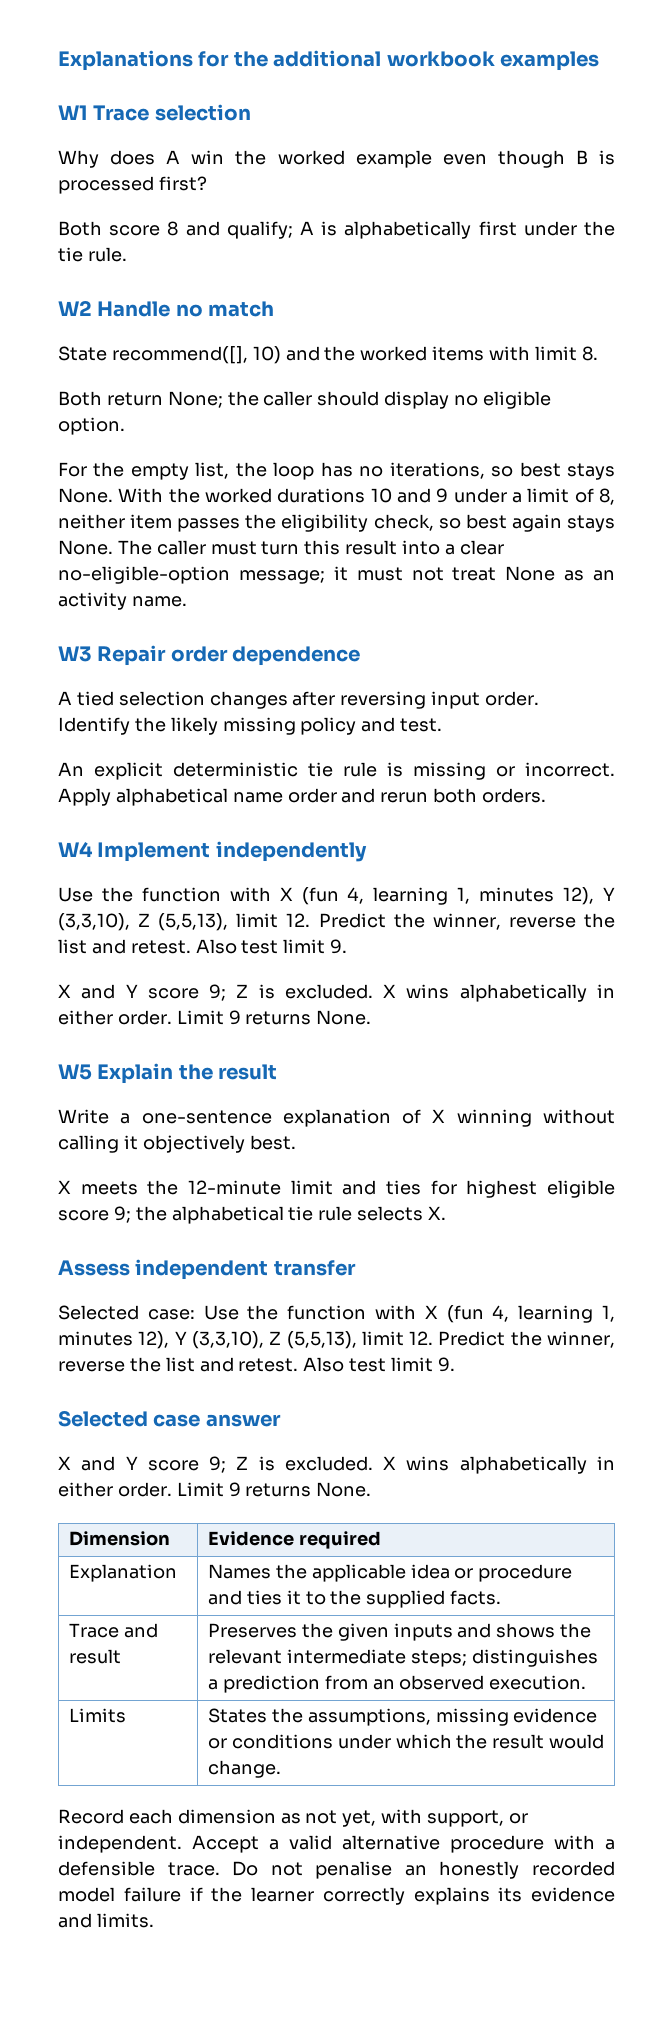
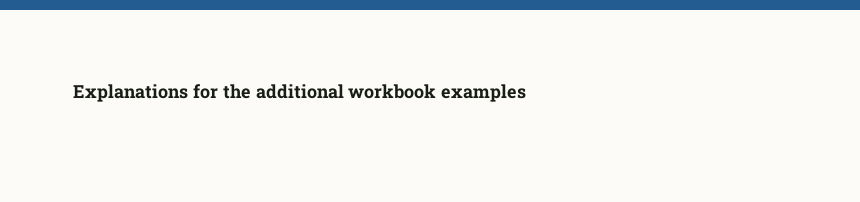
- W1 Trace selection
- Why does A win the worked example even though B is processed first?
- Both score 8 and qualify; A is alphabetically first under the tie rule.
- W2 Handle no match
- State recommend([], 10) and the worked items with limit 8.
- Both return None; the caller should display no eligible option.
- For the empty list, the loop has no iterations, so best stays None. With the worked durations 10 and 9 under a limit of 8, neither item passes the eligibility check, so best again stays None. The caller must turn this result into a clear no-eligible-option message; it must not treat None as an activity name.
- W3 Repair order dependence
- A tied selection changes after reversing input order. Identify the likely missing policy and test.
- An explicit deterministic tie rule is missing or incorrect. Apply alphabetical name order and rerun both orders.
- W4 Implement independently
- Use the function with X (fun 4, learning 1, minutes 12), Y (3,3,10), Z (5,5,13), limit 12. Predict the winner, reverse the list and retest. Also test limit 9.
- X and Y score 9; Z is excluded. X wins alphabetically in either order. Limit 9 returns None.
- W5 Explain the result
- Write a one-sentence explanation of X winning without calling it objectively best.
- X meets the 12-minute limit and ties for highest eligible score 9; the alphabetical tie rule selects X.
- Assess independent transfer
- Selected case: Use the function with X (fun 4, learning 1, minutes 12), Y (3,3,10), Z (5,5,13), limit 12. Predict the winner, reverse the list and retest. Also test limit 9.
- Selected case answer
- X and Y score 9; Z is excluded. X wins alphabetically in either order. Limit 9 returns None.
- Dimension | Evidence required
- Explanation | Names the applicable idea or procedure and ties it to the supplied facts.
- Trace and result | Preserves the given inputs and shows the relevant intermediate steps; distinguishes a prediction from an observed execution.
- Limits | States the assumptions, missing evidence or conditions under which the result would change.
- Record each dimension as not yet, with support, or independent. Accept a valid alternative procedure with a defensible trace. Do not penalise an honestly recorded model failure if the learner correctly explains its evidence and limits.

